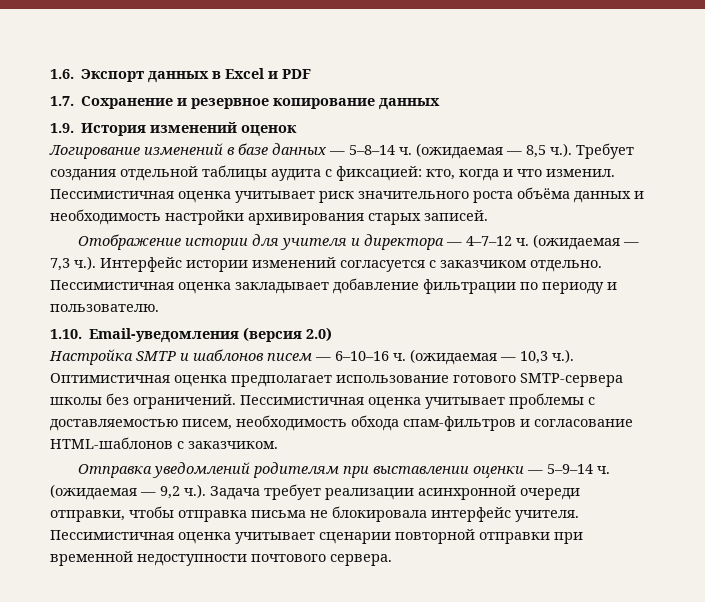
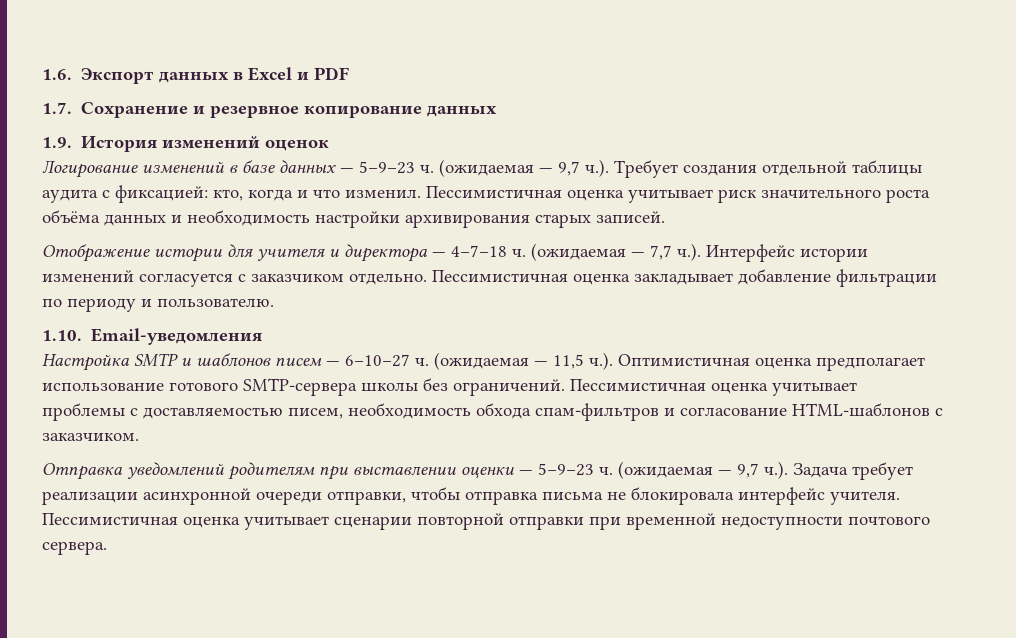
- Логирование изменений в базе данных — 5–8–14 ч. (ожидаемая — 8,5 ч.). Требует создания отдельной таблицы аудита с фиксацией: кто, когда и что изменил.
+ Логирование изменений в базе данных — 5–9–23 ч. (ожидаемая — 9,7 ч.). Требует создания отдельной таблицы аудита с фиксацией: кто, когда и что изменил.
- Отображение истории для учителя и директора — 4–7–12 ч. (ожидаемая — 7,3 ч.). Интерфейс истории изменений согласуется с заказчиком отдельно.
+ Отображение истории для учителя и директора — 4–7–18 ч. (ожидаемая — 7,7 ч.). Интерфейс истории изменений согласуется с заказчиком отдельно.
- 1.10. Email-уведомления (версия 2.0)
+ 1.10. Email-уведомления
- Настройка SMTP и шаблонов писем — 6–10–16 ч. (ожидаемая — 10,3 ч.). Оптимистичная оценка предполагает использование готового SMTP-сервера школы без ограничений.
+ Настройка SMTP и шаблонов писем — 6–10–27 ч. (ожидаемая — 11,5 ч.). Оптимистичная оценка предполагает использование готового SMTP-сервера школы без ограничений.
- Отправка уведомлений родителям при выставлении оценки — 5–9–14 ч. (ожидаемая — 9,2 ч.). Задача требует реализации асинхронной очереди отправки, чтобы отправка письма не блокировала интерфейс учителя.
+ Отправка уведомлений родителям при выставлении оценки — 5–9–23 ч. (ожидаемая — 9,7 ч.). Задача требует реализации асинхронной очереди отправки, чтобы отправка письма не блокировала интерфейс учителя.

